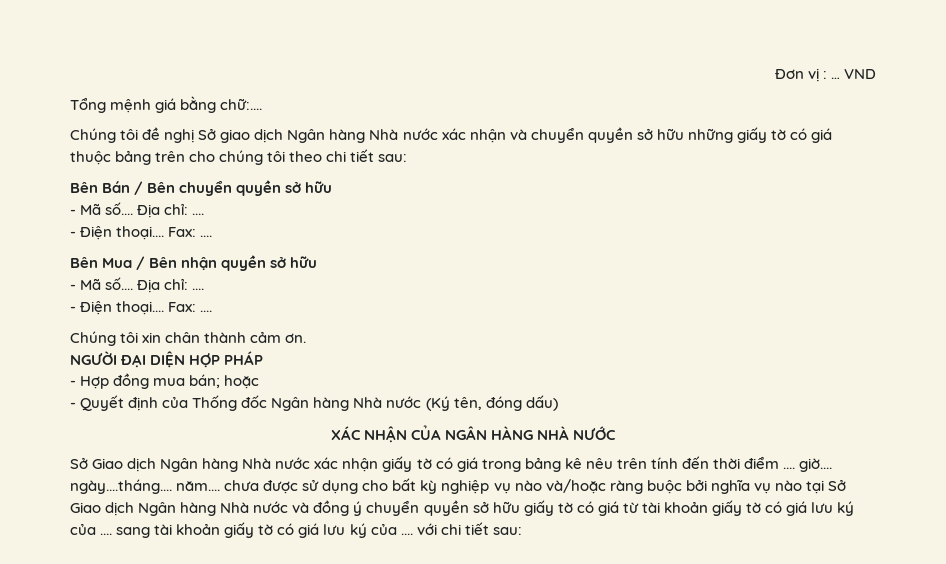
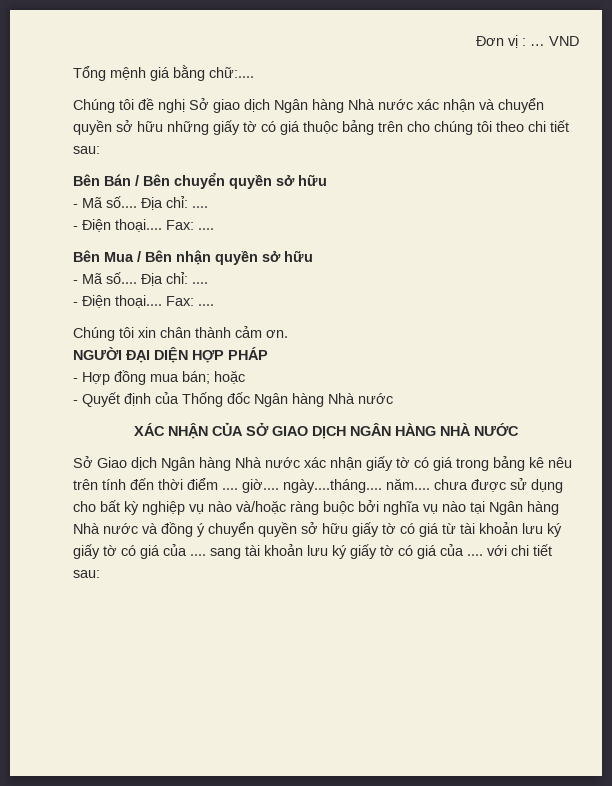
- - Quyết định của Thống đốc Ngân hàng Nhà nước (Ký tên, đóng dấu)
+ - Quyết định của Thống đốc Ngân hàng Nhà nước
- XÁC NHẬN CỦA NGÂN HÀNG NHÀ NƯỚC
+ XÁC NHẬN CỦA SỞ GIAO DỊCH NGÂN HÀNG NHÀ NƯỚC
- Sở Giao dịch Ngân hàng Nhà nước xác nhận giấy tờ có giá trong bảng kê nêu trên tính đến thời điểm .... giờ.... ngày....tháng.... năm.... chưa được sử dụng cho bất kỳ nghiệp vụ nào và/hoặc ràng buộc bởi nghĩa vụ nào tại Sở Giao dịch Ngân hàng Nhà nước và đồng ý chuyển quyền sở hữu giấy tờ có giá từ tài khoản giấy tờ có giá lưu ký của .... sang tài khoản giấy tờ có giá lưu ký của .... với chi tiết sau:
+ Sở Giao dịch Ngân hàng Nhà nước xác nhận giấy tờ có giá trong bảng kê nêu trên tính đến thời điểm .... giờ.... ngày....tháng.... năm.... chưa được sử dụng cho bất kỳ nghiệp vụ nào và/hoặc ràng buộc bởi nghĩa vụ nào tại Ngân hàng Nhà nước và đồng ý chuyển quyền sở hữu giấy tờ có giá từ tài khoản lưu ký giấy tờ có giá của .... sang tài khoản lưu ký giấy tờ có giá của .... với chi tiết sau:

